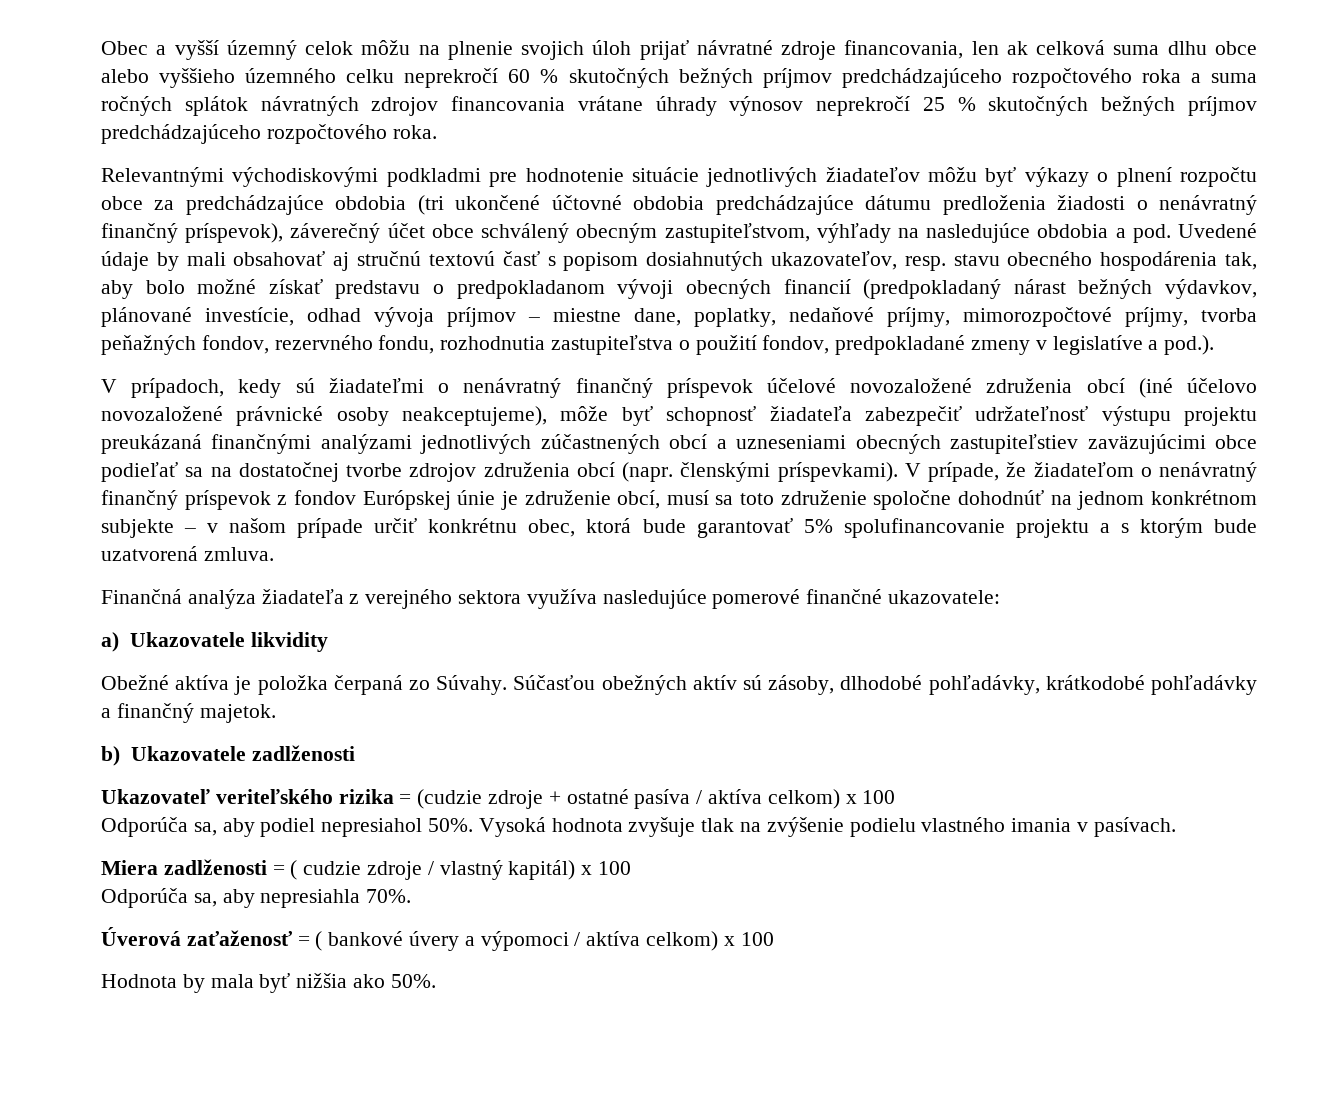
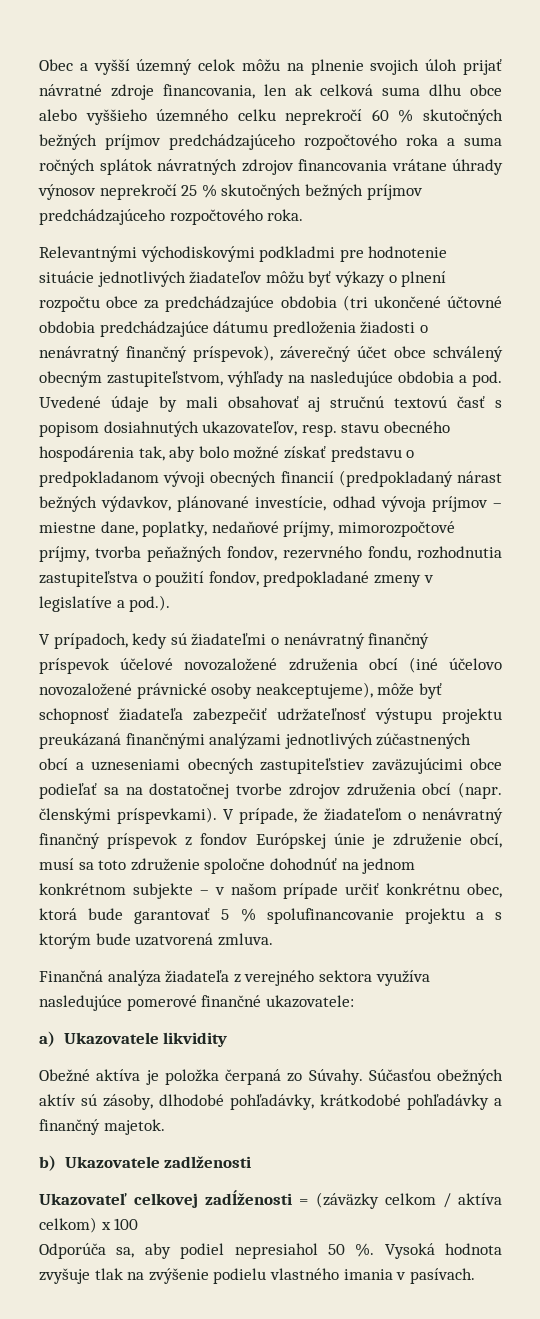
- V prípade, že žiadateľom o nenávratný finančný príspevok z fondov Európskej únie je združenie obcí, musí sa toto združenie spoločne dohodnúť na jednom konkrétnom subjekte – v našom prípade určiť konkrétnu obec, ktorá bude garantovať 5% spolufinancovanie projektu a s ktorým bude uzatvorená zmluva.
+ V prípade, že žiadateľom o nenávratný finančný príspevok z fondov Európskej únie je združenie obcí, musí sa toto združenie spoločne dohodnúť na jednom konkrétnom subjekte – v našom prípade určiť konkrétnu obec, ktorá bude garantovať 5 % spolufinancovanie projektu a s ktorým bude uzatvorená zmluva.
- Ukazovateľ veriteľského rizika = (cudzie zdroje + ostatné pasíva / aktíva celkom) x 100
+ Ukazovateľ celkovej zadĺženosti = (záväzky celkom / aktíva celkom) x 100
- Odporúča sa, aby podiel nepresiahol 50%.
+ Odporúča sa, aby podiel nepresiahol 50 %.
- Miera zadlženosti = ( cudzie zdroje / vlastný kapitál) x 100
- Odporúča sa, aby nepresiahla 70%.
- Úverová zaťaženosť = ( bankové úvery a výpomoci / aktíva celkom) x 100
- Hodnota by mala byť nižšia ako 50%.

